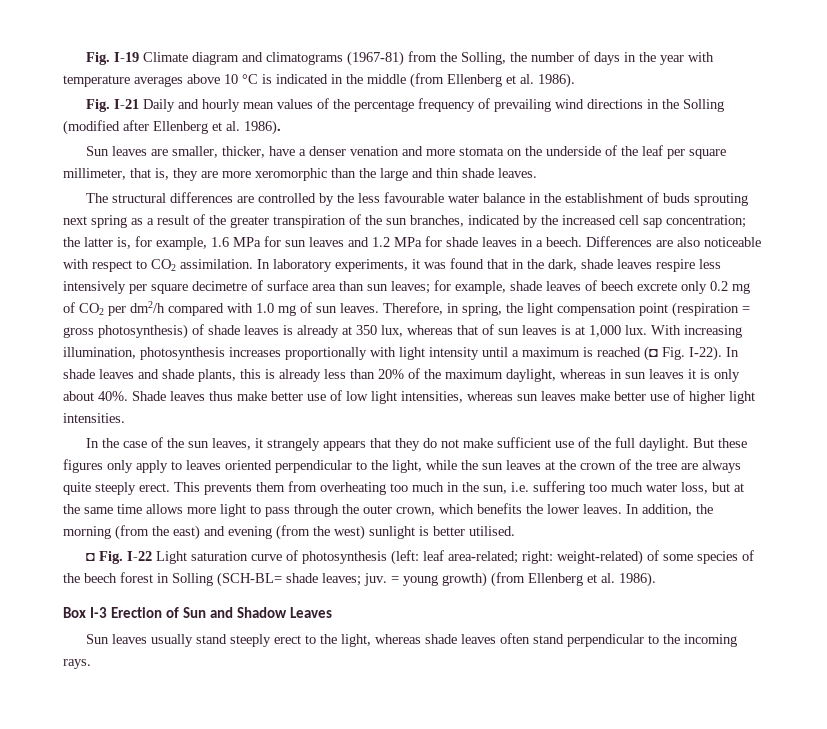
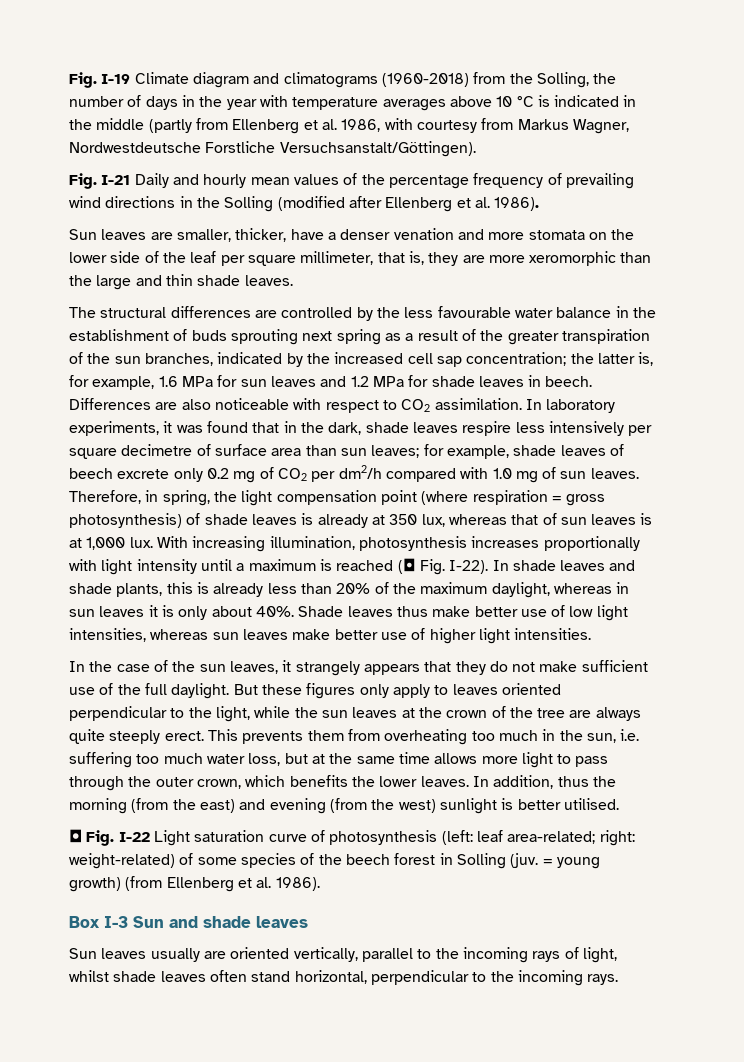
- Fig. I-19 Climate diagram and climatograms (1967-81) from the Solling, the number of days in the year with temperature averages above 10 °C is indicated in the middle (from Ellenberg et al. 1986).
+ Fig. I-19 Climate diagram and climatograms (1960-2018) from the Solling, the number of days in the year with temperature averages above 10 °C is indicated in the middle (partly from Ellenberg et al. 1986, with courtesy from Markus Wagner, Nordwestdeutsche Forstliche Versuchsanstalt/Göttingen).
- Sun leaves are smaller, thicker, have a denser venation and more stomata on the underside of the leaf per square millimeter, that is, they are more xeromorphic than the large and thin shade leaves.
+ Sun leaves are smaller, thicker, have a denser venation and more stomata on the lower side of the leaf per square millimeter, that is, they are more xeromorphic than the large and thin shade leaves.
- The structural differences are controlled by the less favourable water balance in the establishment of buds sprouting next spring as a result of the greater transpiration of the sun branches, indicated by the increased cell sap concentration; the latter is, for example, 1.6 MPa for sun leaves and 1.2 MPa for shade leaves in a beech.
+ The structural differences are controlled by the less favourable water balance in the establishment of buds sprouting next spring as a result of the greater transpiration of the sun branches, indicated by the increased cell sap concentration; the latter is, for example, 1.6 MPa for sun leaves and 1.2 MPa for shade leaves in beech.
- Therefore, in spring, the light compensation point (respiration = gross photosynthesis) of shade leaves is already at 350 lux, whereas that of sun leaves is at 1,000 lux.
+ Therefore, in spring, the light compensation point (where respiration = gross photosynthesis) of shade leaves is already at 350 lux, whereas that of sun leaves is at 1,000 lux.
- In addition, the morning (from the east) and evening (from the west) sunlight is better utilised.
+ In addition, thus the morning (from the east) and evening (from the west) sunlight is better utilised.
- ◘ Fig. I-22 Light saturation curve of photosynthesis (left: leaf area-related; right: weight-related) of some species of the beech forest in Solling (SCH-BL= shade leaves; juv.
+ ◘ Fig. I-22 Light saturation curve of photosynthesis (left: leaf area-related; right: weight-related) of some species of the beech forest in Solling (juv.
- Box I-3 Erection of Sun and Shadow Leaves
- Sun leaves usually stand steeply erect to the light, whereas shade leaves often stand perpendicular to the incoming rays.
+ Box I-3 Sun and shade leaves
+ Sun leaves usually are oriented vertically, parallel to the incoming rays of light, whilst shade leaves often stand horizontal, perpendicular to the incoming rays.

